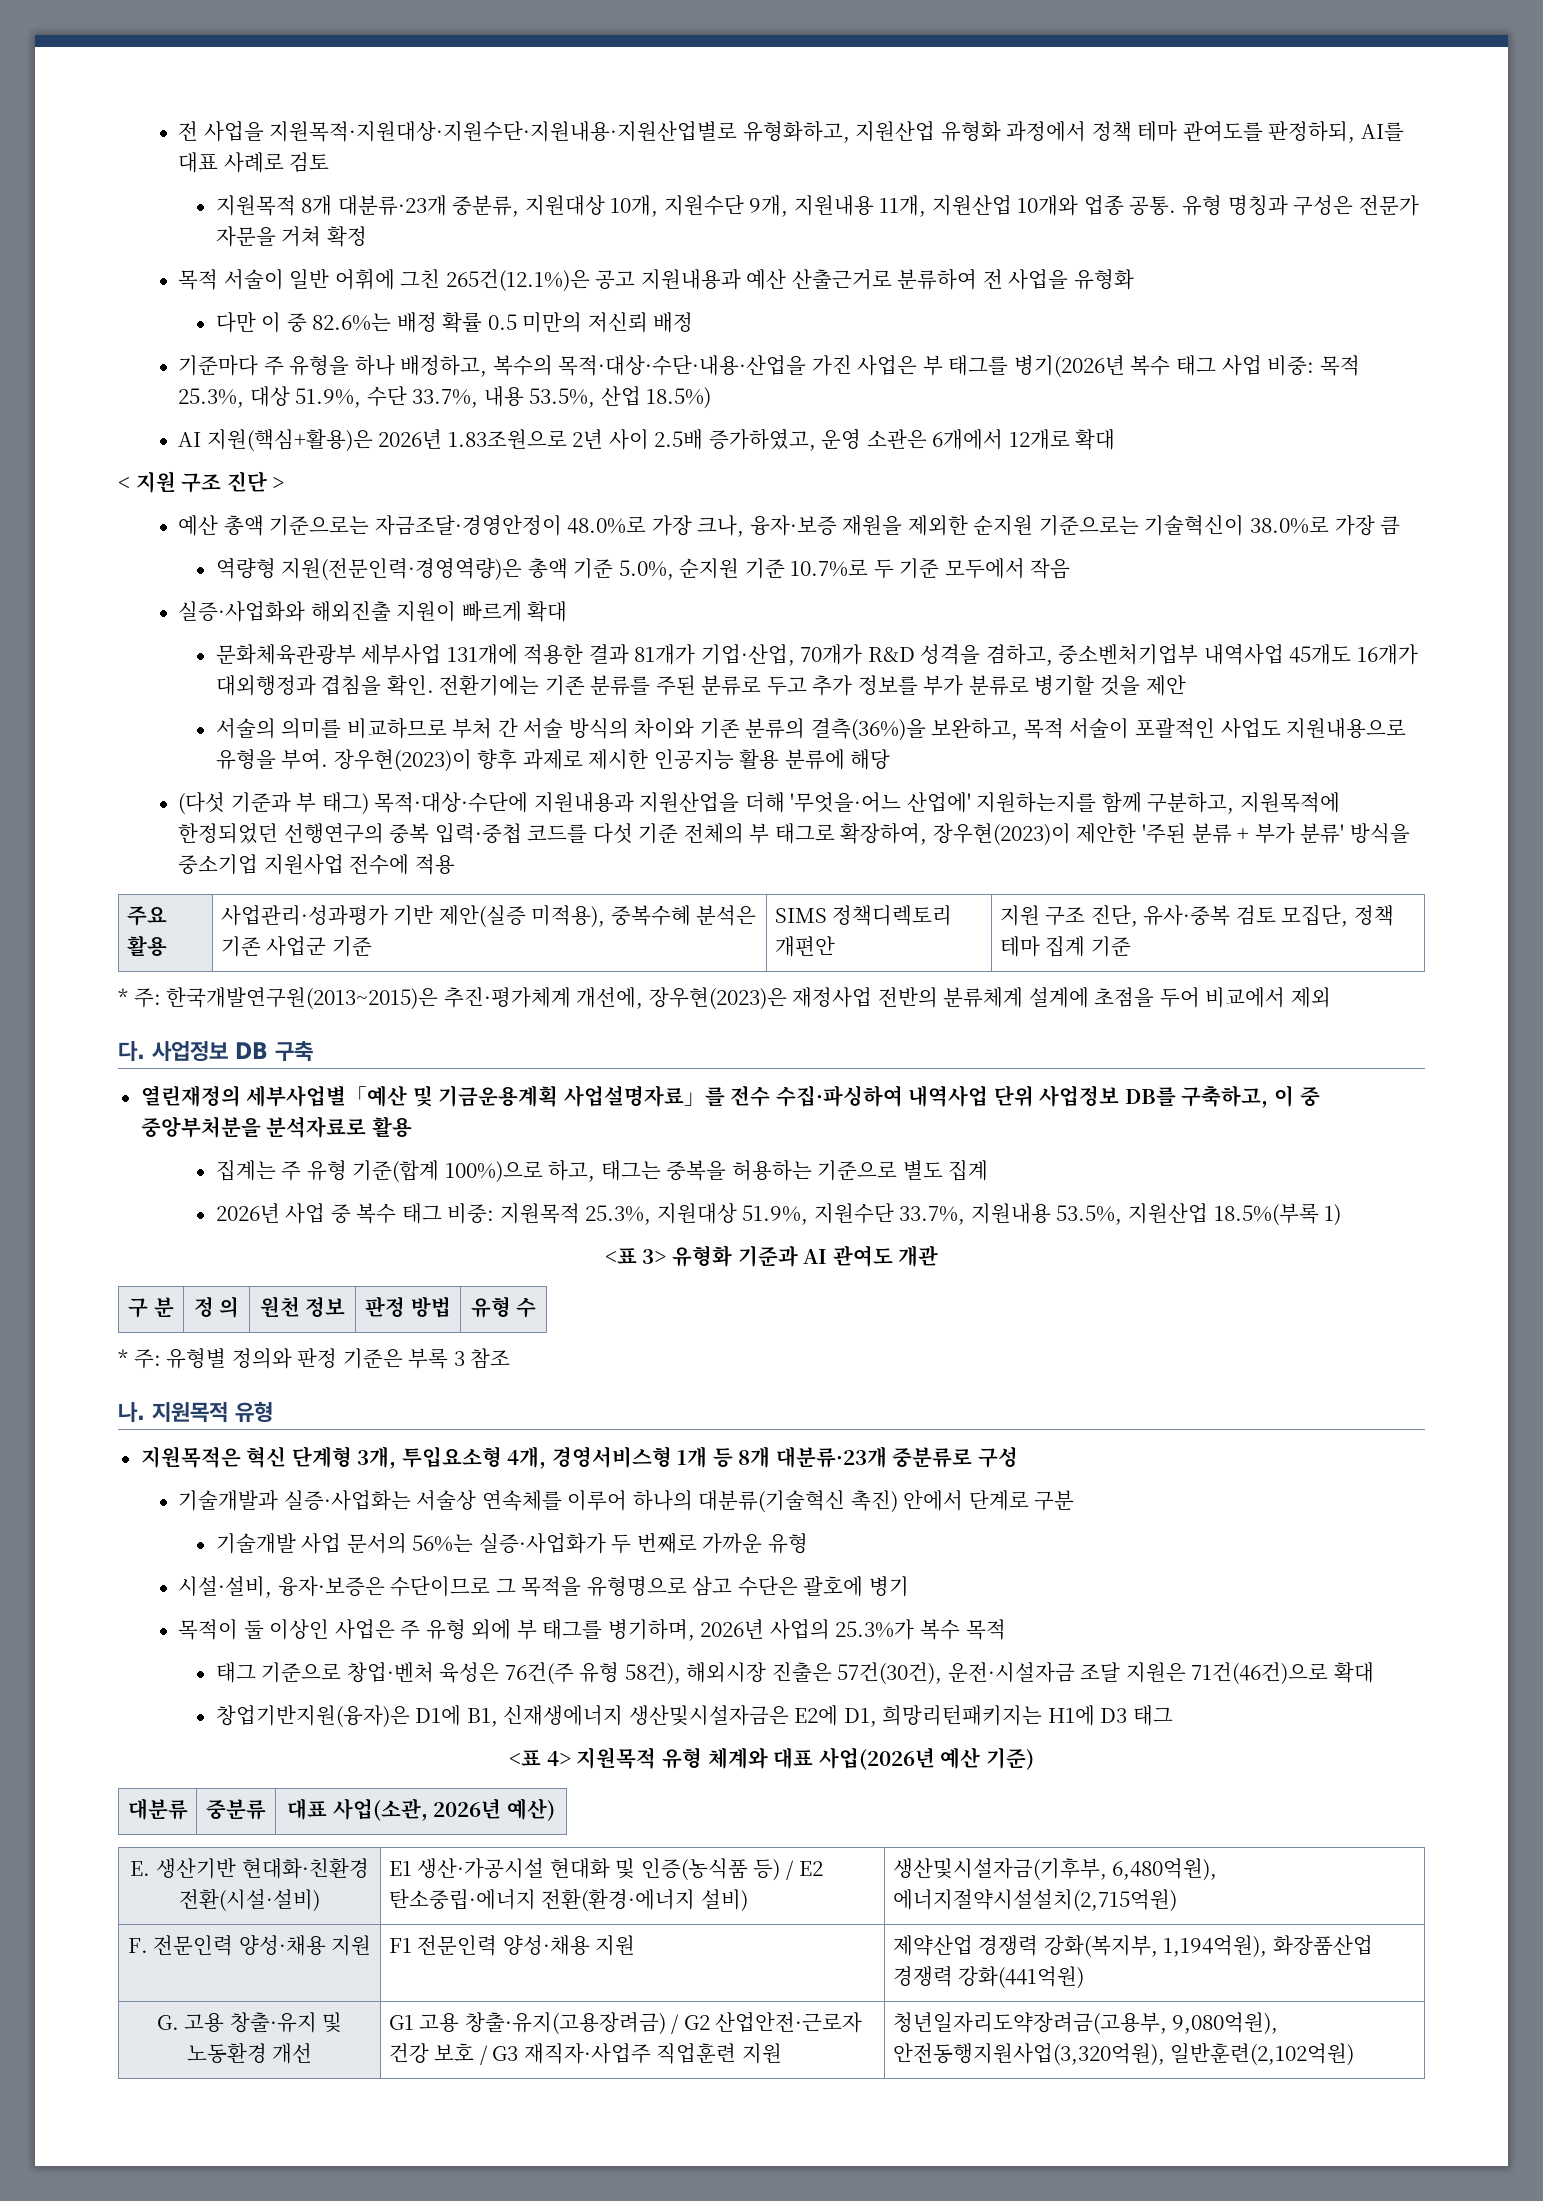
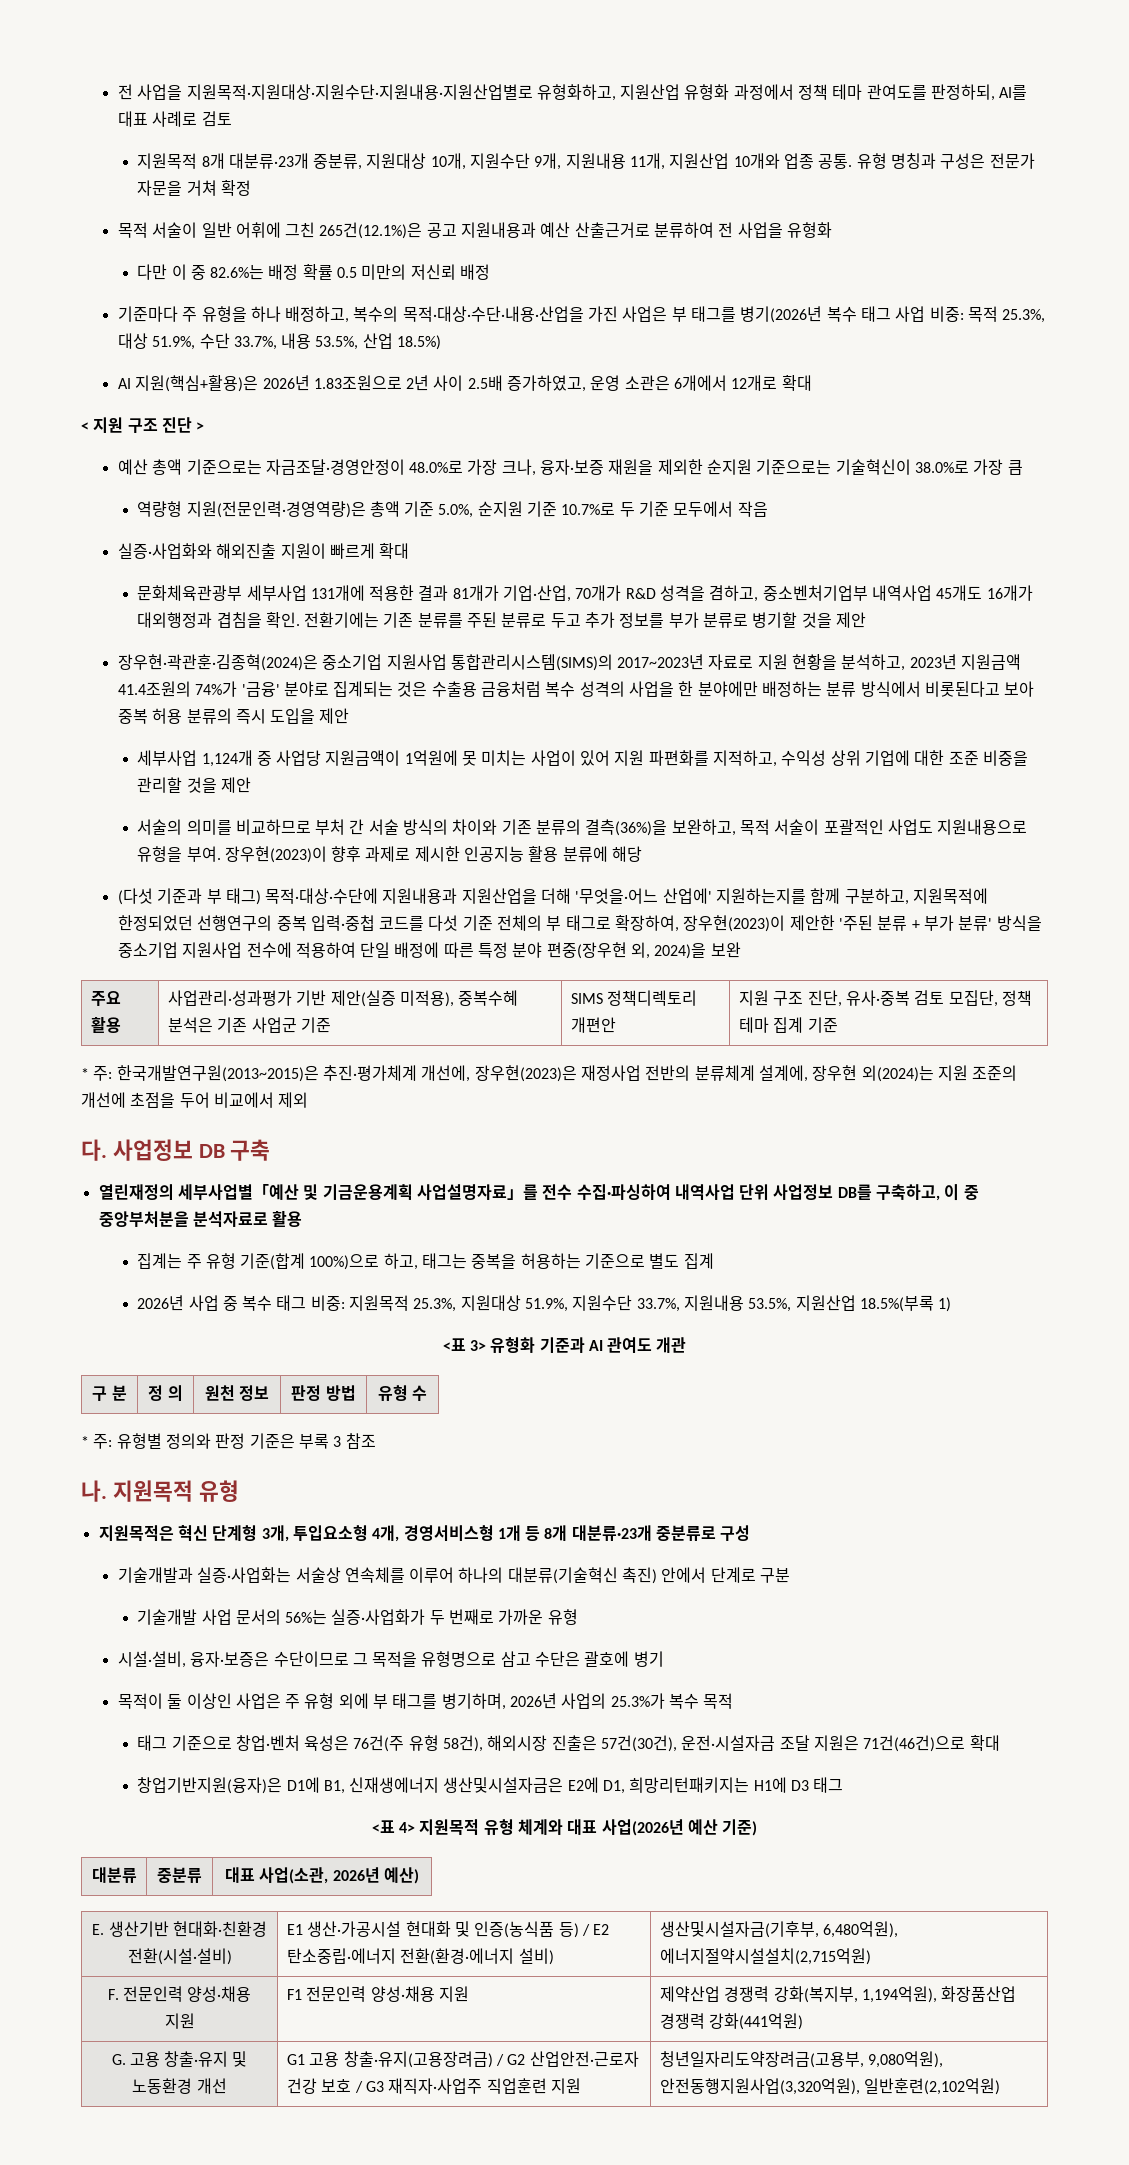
+ 장우현·곽관훈·김종혁(2024)은 중소기업 지원사업 통합관리시스템(SIMS)의 2017~2023년 자료로 지원 현황을 분석하고, 2023년 지원금액 41.4조원의 74%가 '금융' 분야로 집계되는 것은 수출용 금융처럼 복수 성격의 사업을 한 분야에만 배정하는 분류 방식에서 비롯된다고 보아 중복 허용 분류의 즉시 도입을 제안
+ 세부사업 1,124개 중 사업당 지원금액이 1억원에 못 미치는 사업이 있어 지원 파편화를 지적하고, 수익성 상위 기업에 대한 조준 비중을 관리할 것을 제안
- (다섯 기준과 부 태그) 목적·대상·수단에 지원내용과 지원산업을 더해 '무엇을·어느 산업에' 지원하는지를 함께 구분하고, 지원목적에 한정되었던 선행연구의 중복 입력·중첩 코드를 다섯 기준 전체의 부 태그로 확장하여, 장우현(2023)이 제안한 '주된 분류 + 부가 분류' 방식을 중소기업 지원사업 전수에 적용
+ (다섯 기준과 부 태그) 목적·대상·수단에 지원내용과 지원산업을 더해 '무엇을·어느 산업에' 지원하는지를 함께 구분하고, 지원목적에 한정되었던 선행연구의 중복 입력·중첩 코드를 다섯 기준 전체의 부 태그로 확장하여, 장우현(2023)이 제안한 '주된 분류 + 부가 분류' 방식을 중소기업 지원사업 전수에 적용하여 단일 배정에 따른 특정 분야 편중(장우현 외, 2024)을 보완
- * 주: 한국개발연구원(2013~2015)은 추진·평가체계 개선에, 장우현(2023)은 재정사업 전반의 분류체계 설계에 초점을 두어 비교에서 제외
+ * 주: 한국개발연구원(2013~2015)은 추진·평가체계 개선에, 장우현(2023)은 재정사업 전반의 분류체계 설계에, 장우현 외(2024)는 지원 조준의 개선에 초점을 두어 비교에서 제외

